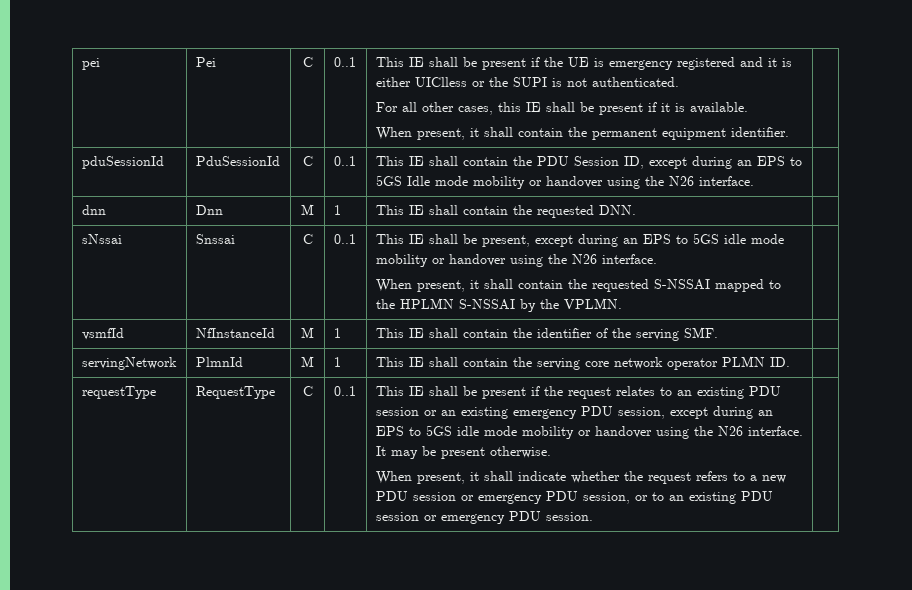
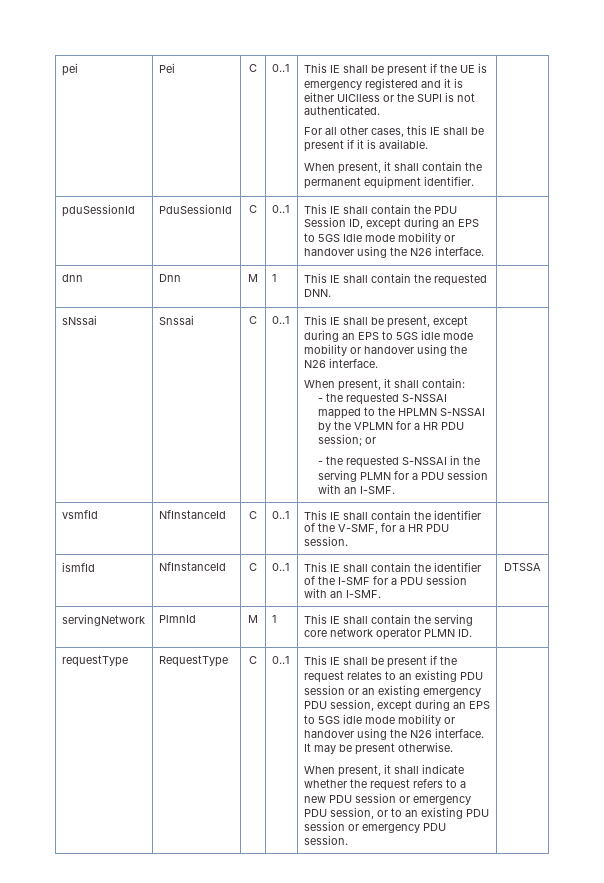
- When present, it shall contain the requested S-NSSAI mapped to the HPLMN S-NSSAI by the VPLMN.
+ When present, it shall contain:
+ - the requested S-NSSAI mapped to the HPLMN S-NSSAI by the VPLMN for a HR PDU session; or
+ - the requested S-NSSAI in the serving PLMN for a PDU session with an I-SMF.
- vsmfId | NfInstanceId | M | 1 | This IE shall contain the identifier of the serving SMF. |
+ vsmfId | NfInstanceId | C | 0..1 | This IE shall contain the identifier of the V-SMF, for a HR PDU session. |
+ ismfId | NfInstanceId | C | 0..1 | This IE shall contain the identifier of the I-SMF for a PDU session with an I-SMF. | DTSSA

